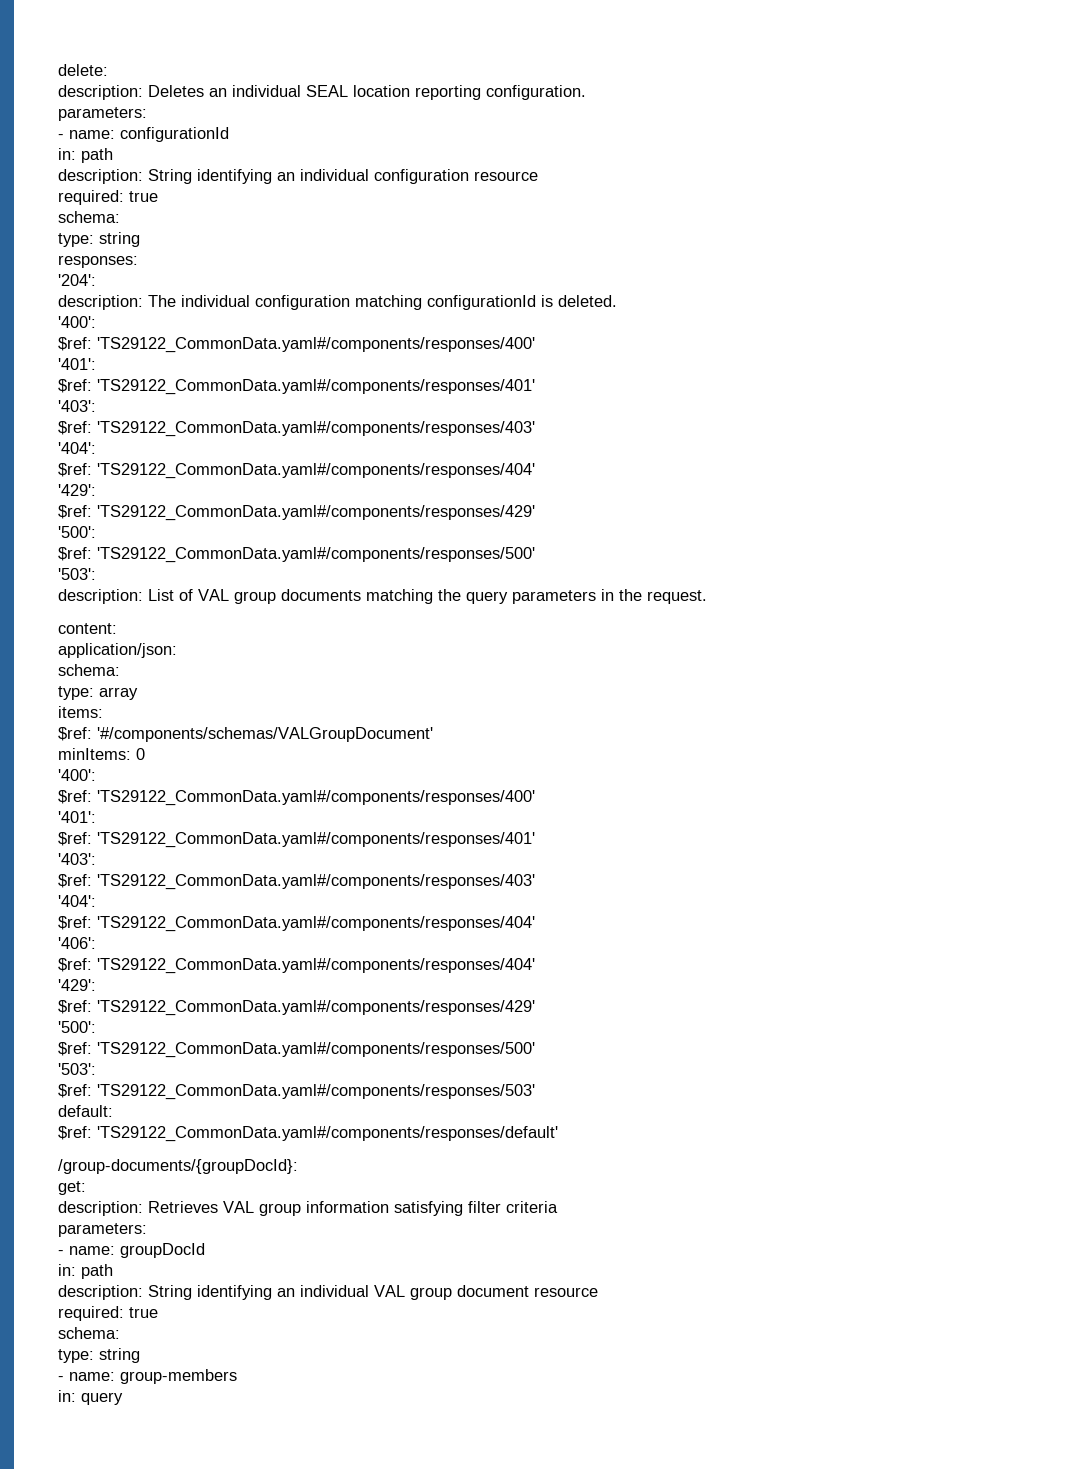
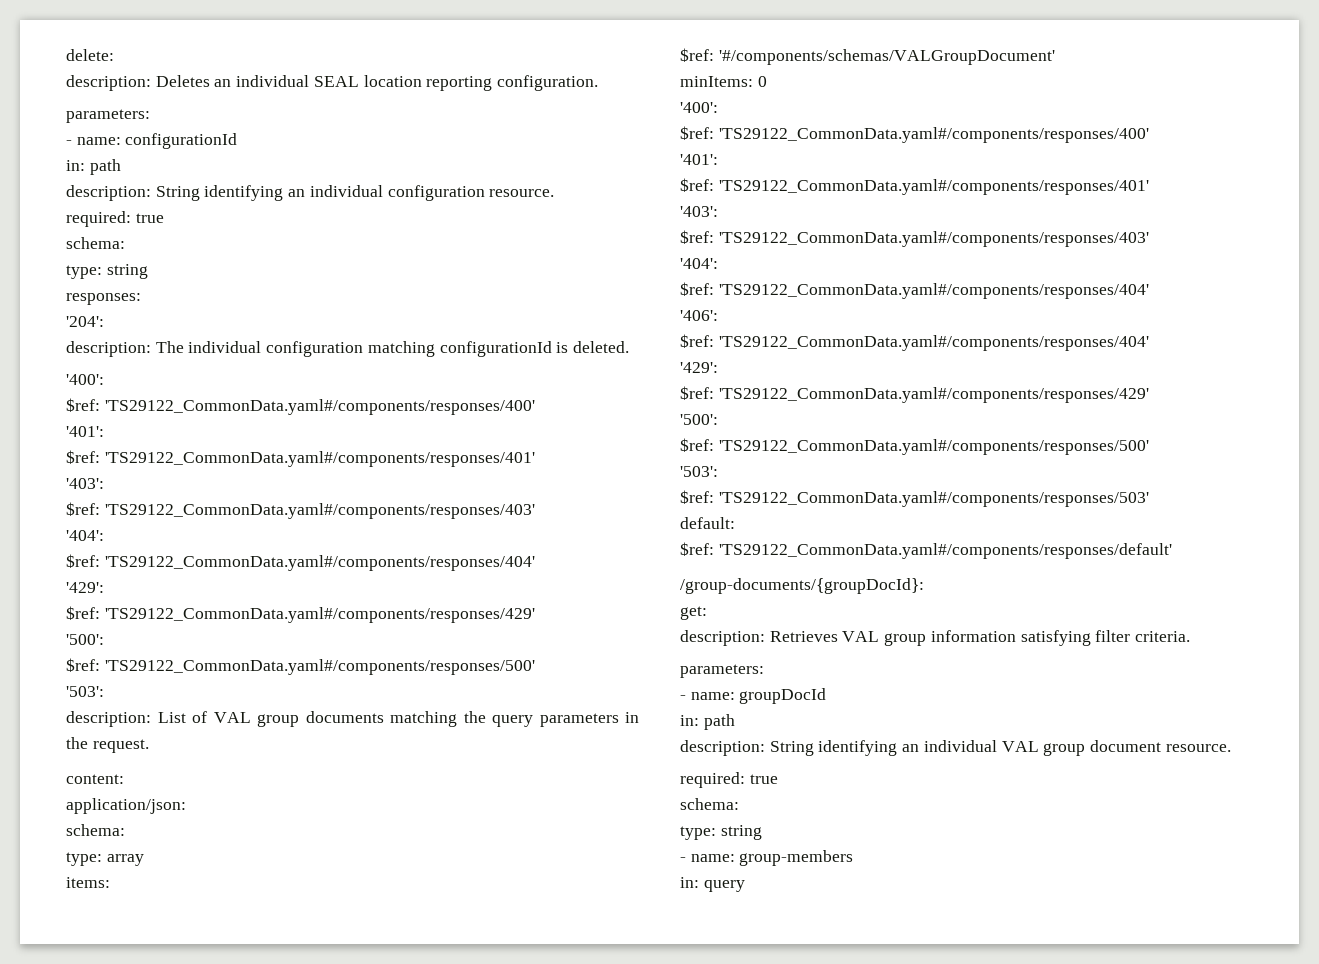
- description: String identifying an individual configuration resource
+ description: String identifying an individual configuration resource.
- description: Retrieves VAL group information satisfying filter criteria
+ description: Retrieves VAL group information satisfying filter criteria.
- description: String identifying an individual VAL group document resource
+ description: String identifying an individual VAL group document resource.

